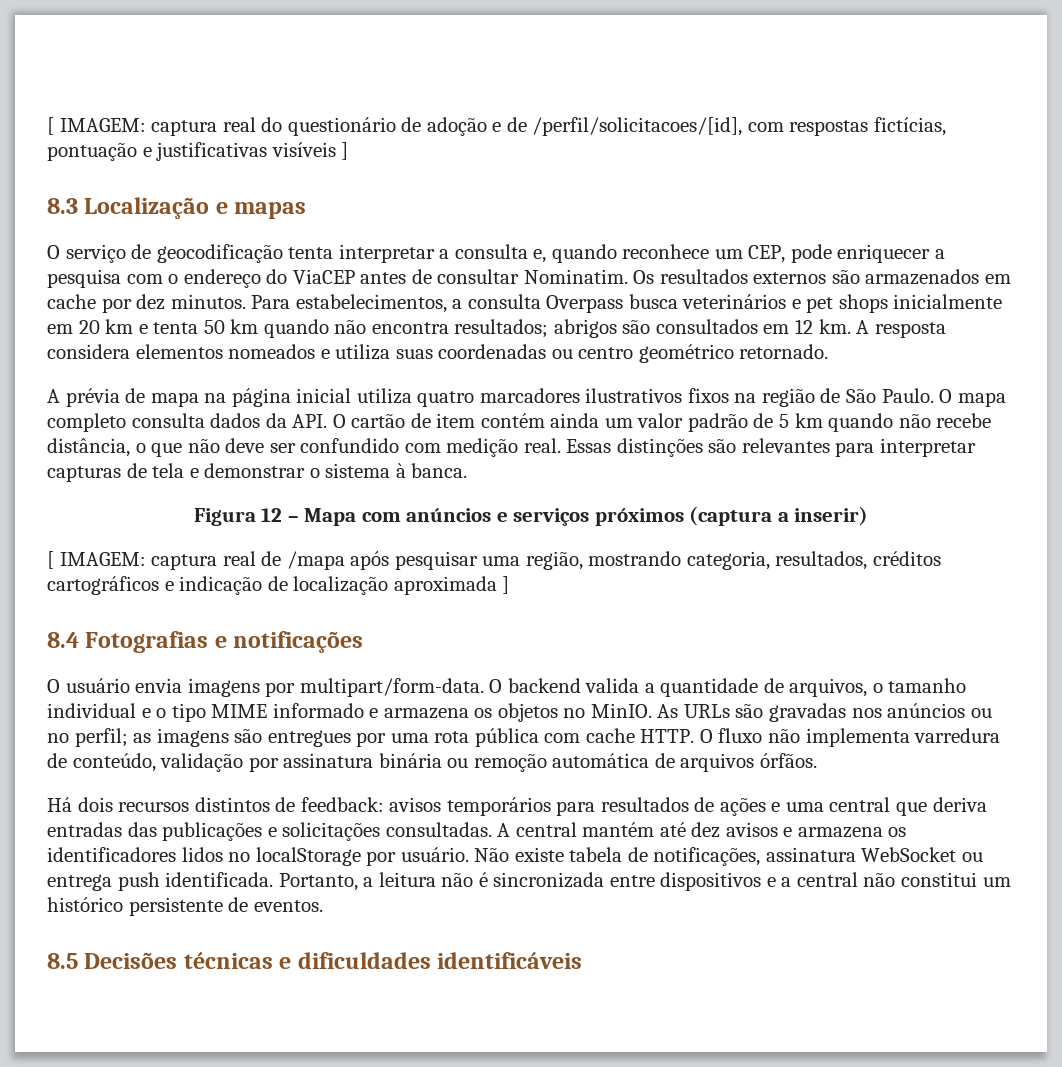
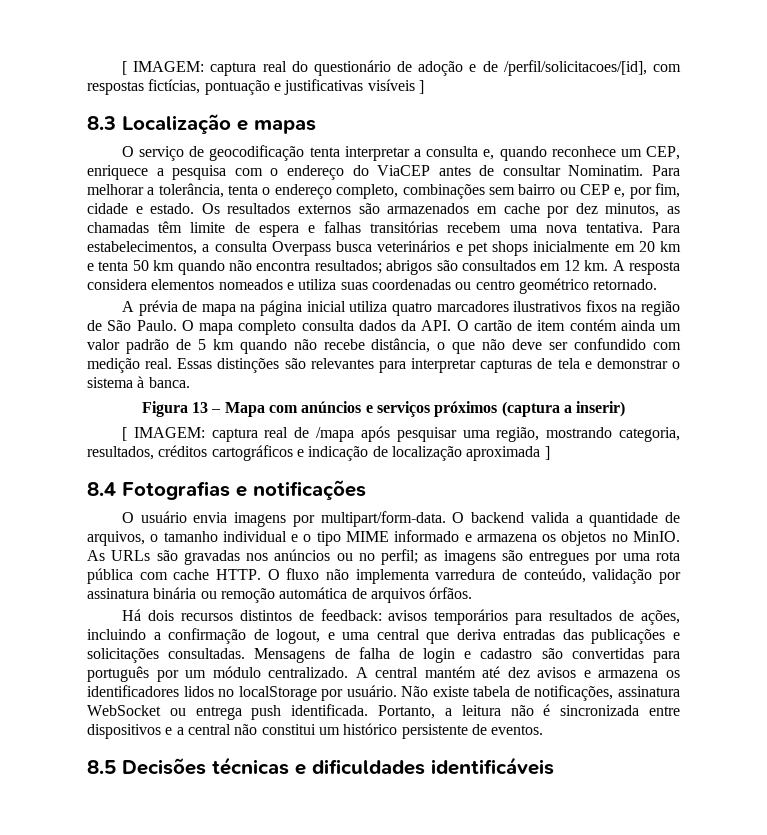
- O serviço de geocodificação tenta interpretar a consulta e, quando reconhece um CEP, pode enriquecer a pesquisa com o endereço do ViaCEP antes de consultar Nominatim.
+ O serviço de geocodificação tenta interpretar a consulta e, quando reconhece um CEP, enriquece a pesquisa com o endereço do ViaCEP antes de consultar Nominatim.
+ Para melhorar a tolerância, tenta o endereço completo, combinações sem bairro ou CEP e, por fim, cidade e estado.
- Os resultados externos são armazenados em cache por dez minutos.
+ Os resultados externos são armazenados em cache por dez minutos, as chamadas têm limite de espera e falhas transitórias recebem uma nova tentativa.
- Figura 12 – Mapa com anúncios e serviços próximos (captura a inserir)
+ Figura 13 – Mapa com anúncios e serviços próximos (captura a inserir)
- Há dois recursos distintos de feedback: avisos temporários para resultados de ações e uma central que deriva entradas das publicações e solicitações consultadas.
+ Há dois recursos distintos de feedback: avisos temporários para resultados de ações, incluindo a confirmação de logout, e uma central que deriva entradas das publicações e solicitações consultadas.
+ Mensagens de falha de login e cadastro são convertidas para português por um módulo centralizado.

